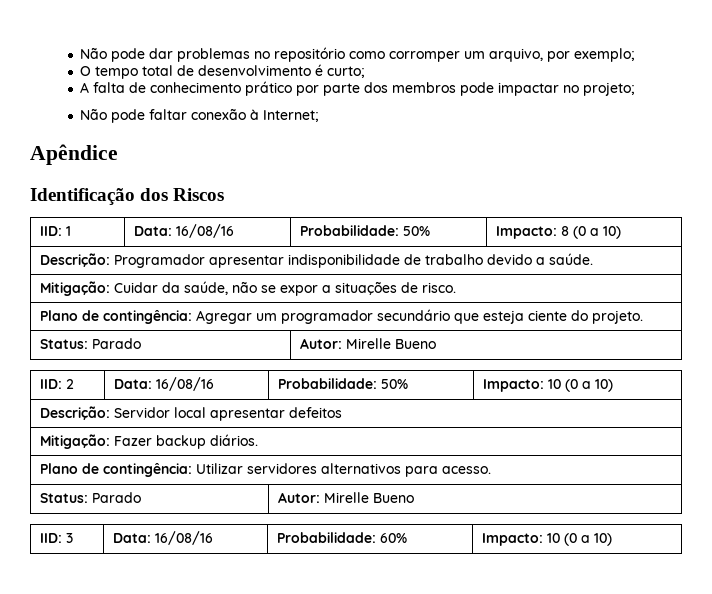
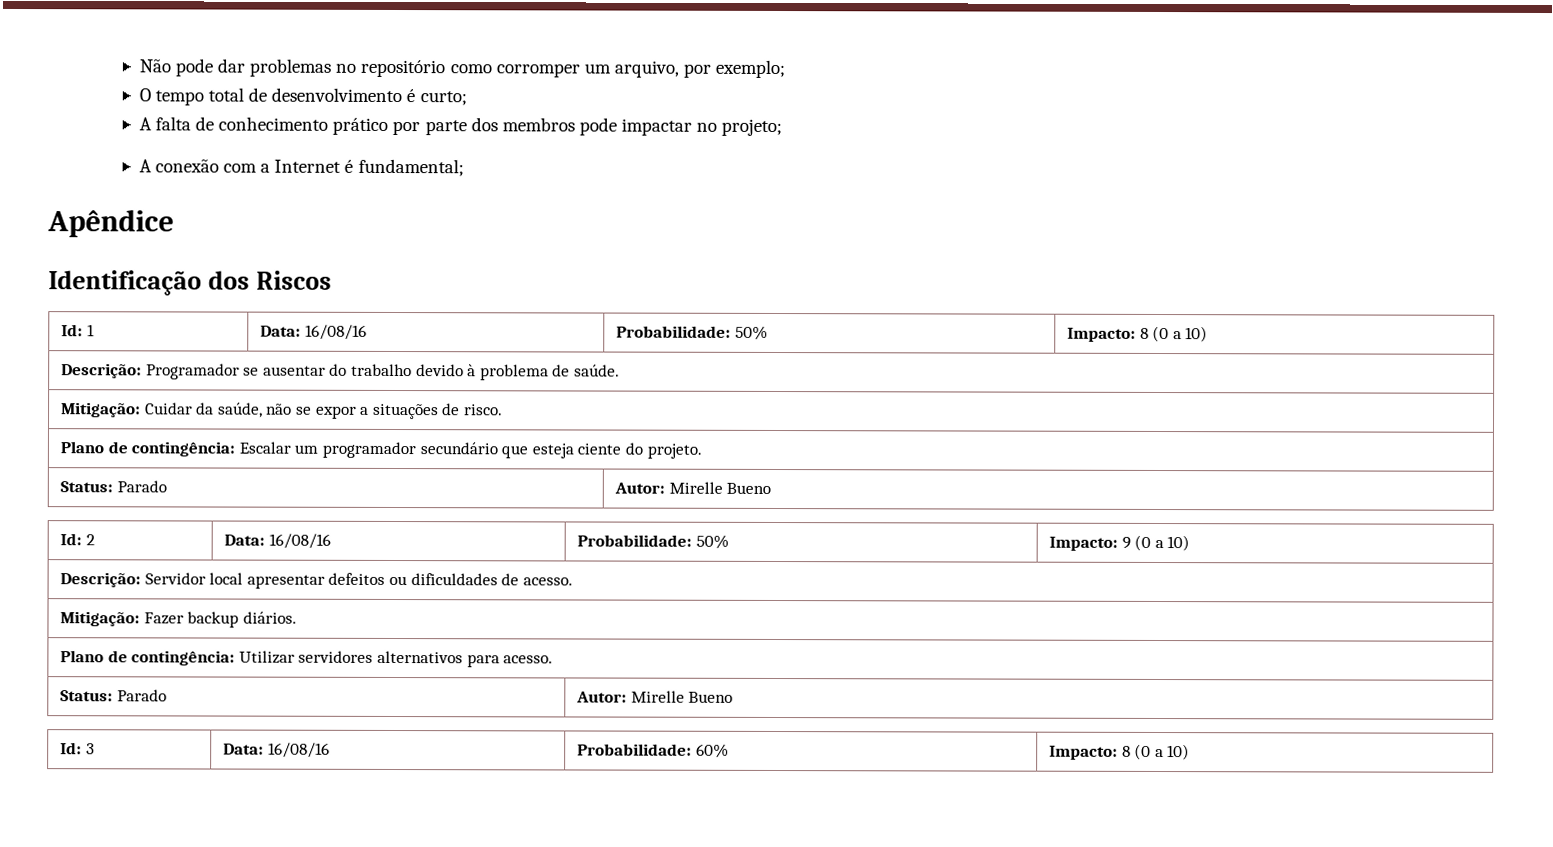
- Não pode faltar conexão à Internet;
+ A conexão com a Internet é fundamental;
- IID: 1 | Data: 16/08/16 | Probabilidade: 50% | Impacto: 8 (0 a 10)
+ Id: 1 | Data: 16/08/16 | Probabilidade: 50% | Impacto: 8 (0 a 10)
- Descrição: Programador apresentar indisponibilidade de trabalho devido a saúde.
+ Descrição: Programador se ausentar do trabalho devido à problema de saúde.
- Plano de contingência: Agregar um programador secundário que esteja ciente do projeto.
+ Plano de contingência: Escalar um programador secundário que esteja ciente do projeto.
- IID: 2 | Data: 16/08/16 | Probabilidade: 50% | Impacto: 10 (0 a 10)
+ Id: 2 | Data: 16/08/16 | Probabilidade: 50% | Impacto: 9 (0 a 10)
- Descrição: Servidor local apresentar defeitos
+ Descrição: Servidor local apresentar defeitos ou dificuldades de acesso.
- IID: 3 | Data: 16/08/16 | Probabilidade: 60% | Impacto: 10 (0 a 10)
+ Id: 3 | Data: 16/08/16 | Probabilidade: 60% | Impacto: 8 (0 a 10)

